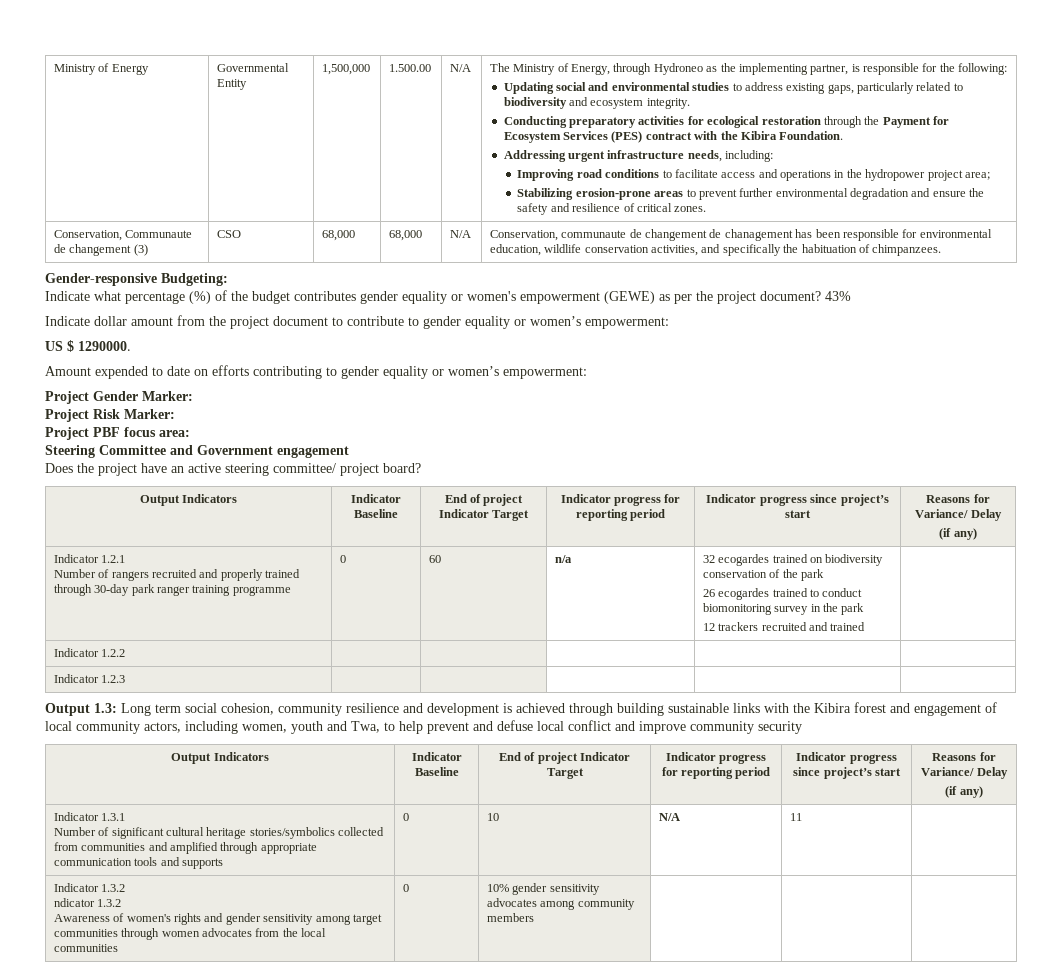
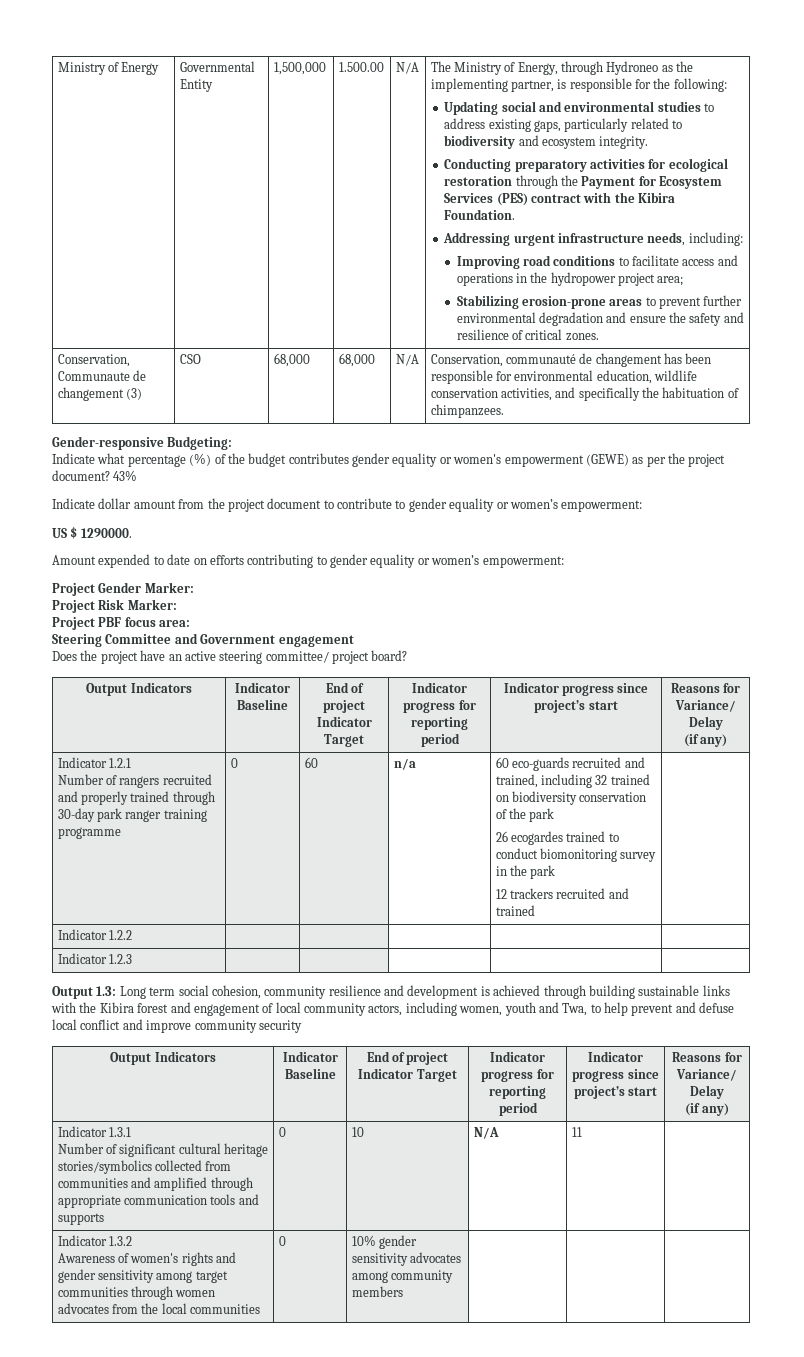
- Conservation, Communaute de changement (3) | CSO | 68,000 | 68,000 | N/A | Conservation, communaute de changement de chanagement has been responsible for environmental education, wildlife conservation activities, and specifically the habituation of chimpanzees.
+ Conservation, Communaute de changement (3) | CSO | 68,000 | 68,000 | N/A | Conservation, communauté de changement has been responsible for environmental education, wildlife conservation activities, and specifically the habituation of chimpanzees.
- 32 ecogardes trained on biodiversity conservation of the park
+ 60 eco-guards recruited and trained, including 32 trained on biodiversity conservation of the park
  Indicator 1.3.2
- ndicator 1.3.2

